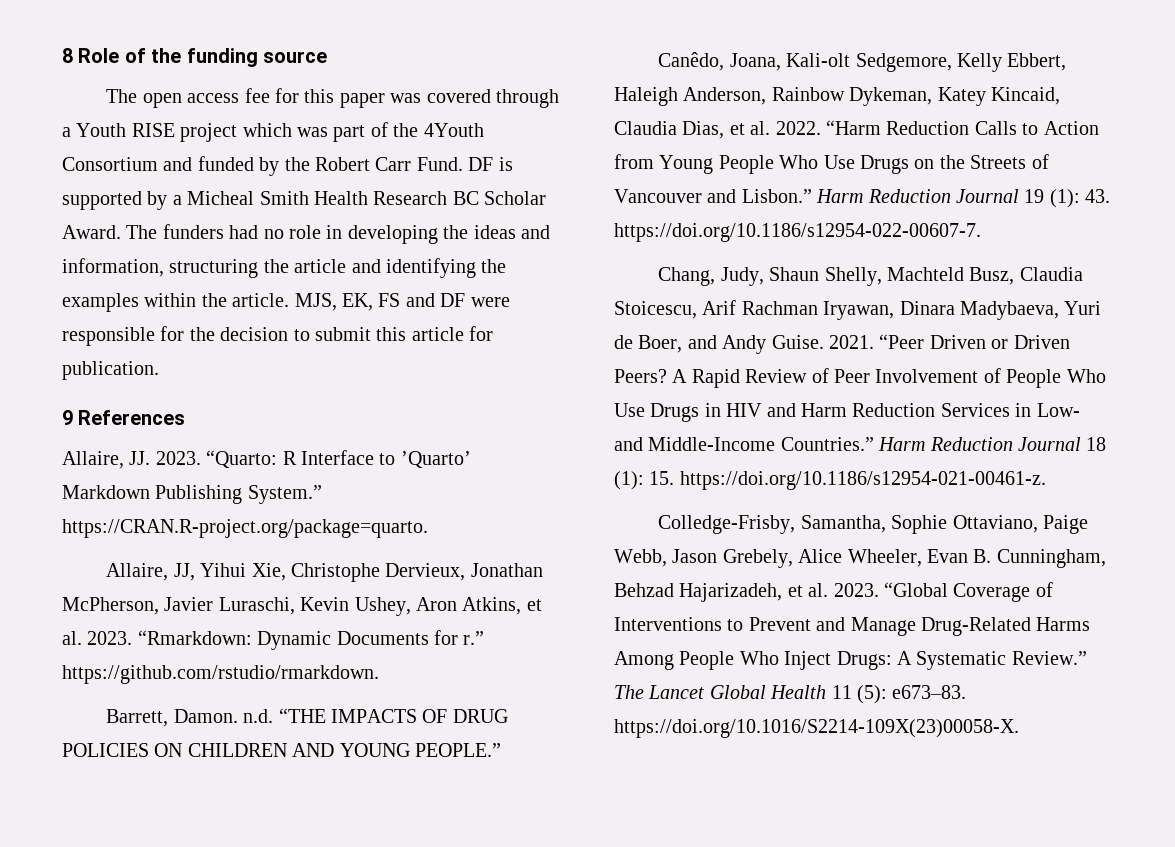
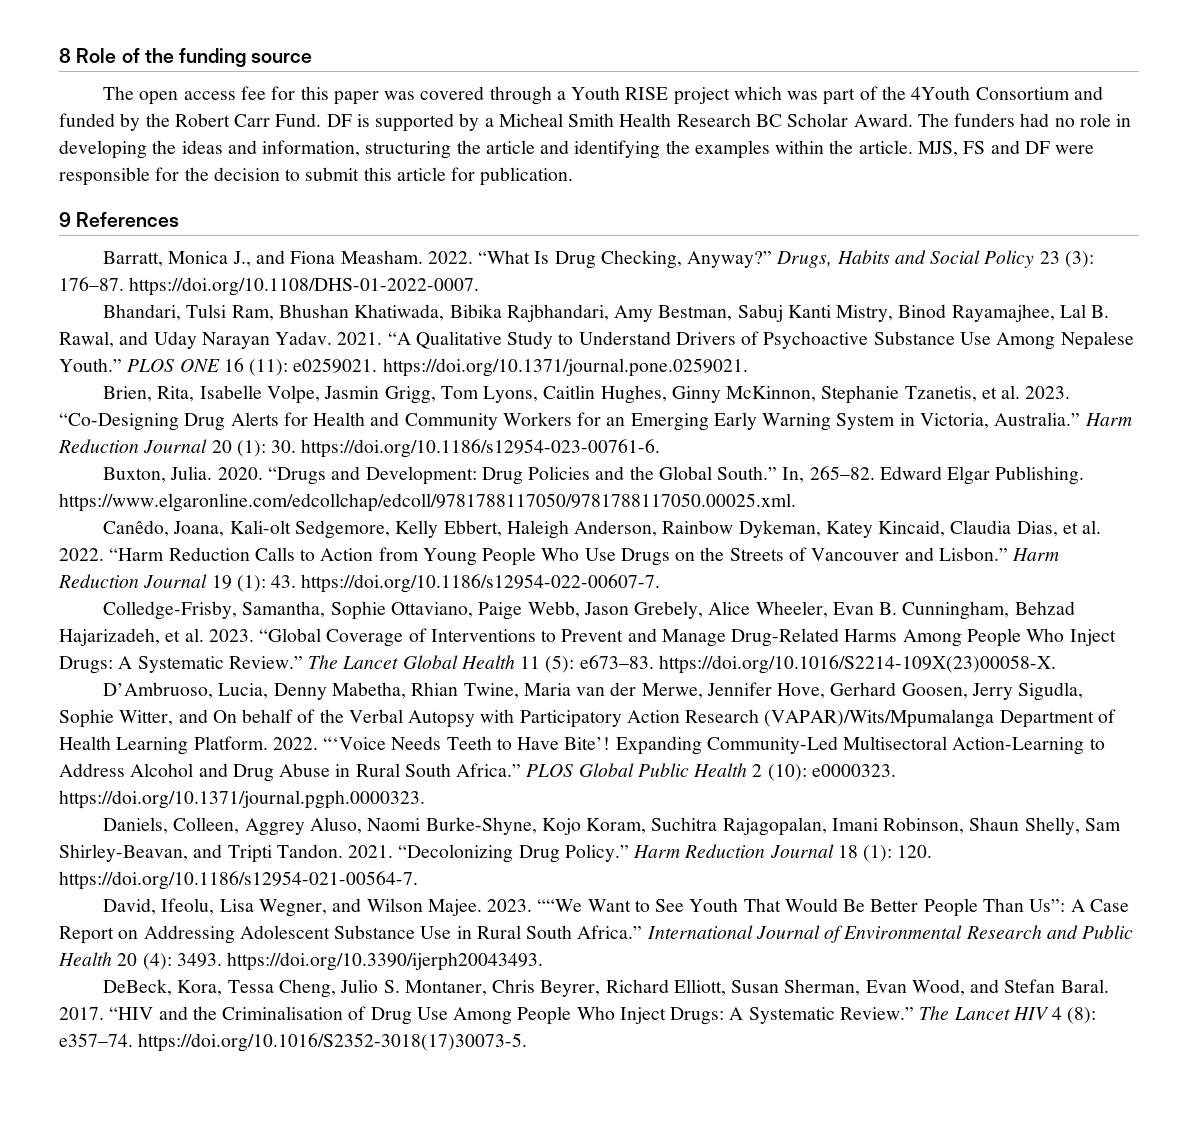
- MJS, EK, FS and DF were responsible for the decision to submit this article for publication.
+ MJS, FS and DF were responsible for the decision to submit this article for publication.
- Allaire, JJ. 2023. “Quarto: R Interface to ’Quarto’ Markdown Publishing System.” https://CRAN.R-project.org/package=quarto.
- Allaire, JJ, Yihui Xie, Christophe Dervieux, Jonathan McPherson, Javier Luraschi, Kevin Ushey, Aron Atkins, et al. 2023. “Rmarkdown: Dynamic Documents for r.” https://github.com/rstudio/rmarkdown.
- Barrett, Damon. n.d. “THE IMPACTS OF DRUG POLICIES ON CHILDREN AND YOUNG PEOPLE.”
+ Barratt, Monica J., and Fiona Measham. 2022. “What Is Drug Checking, Anyway?” Drugs, Habits and Social Policy 23 (3): 176–87. https://doi.org/10.1108/DHS-01-2022-0007.
+ Bhandari, Tulsi Ram, Bhushan Khatiwada, Bibika Rajbhandari, Amy Bestman, Sabuj Kanti Mistry, Binod Rayamajhee, Lal B. Rawal, and Uday Narayan Yadav. 2021. “A Qualitative Study to Understand Drivers of Psychoactive Substance Use Among Nepalese Youth.” PLOS ONE 16 (11): e0259021. https://doi.org/10.1371/journal.pone.0259021.
+ Brien, Rita, Isabelle Volpe, Jasmin Grigg, Tom Lyons, Caitlin Hughes, Ginny McKinnon, Stephanie Tzanetis, et al. 2023. “Co-Designing Drug Alerts for Health and Community Workers for an Emerging Early Warning System in Victoria, Australia.” Harm Reduction Journal 20 (1): 30. https://doi.org/10.1186/s12954-023-00761-6.
+ Buxton, Julia. 2020. “Drugs and Development: Drug Policies and the Global South.” In, 265–82. Edward Elgar Publishing. https://www.elgaronline.com/edcollchap/edcoll/9781788117050/9781788117050.00025.xml.
- Chang, Judy, Shaun Shelly, Machteld Busz, Claudia Stoicescu, Arif Rachman Iryawan, Dinara Madybaeva, Yuri de Boer, and Andy Guise. 2021. “Peer Driven or Driven Peers? A Rapid Review of Peer Involvement of People Who Use Drugs in HIV and Harm Reduction Services in Low- and Middle-Income Countries.” Harm Reduction Journal 18 (1): 15. https://doi.org/10.1186/s12954-021-00461-z.
+ D’Ambruoso, Lucia, Denny Mabetha, Rhian Twine, Maria van der Merwe, Jennifer Hove, Gerhard Goosen, Jerry Sigudla, Sophie Witter, and On behalf of the Verbal Autopsy with Participatory Action Research (VAPAR)/Wits/Mpumalanga Department of Health Learning Platform. 2022. “‘Voice Needs Teeth to Have Bite’! Expanding Community-Led Multisectoral Action-Learning to Address Alcohol and Drug Abuse in Rural South Africa.” PLOS Global Public Health 2 (10): e0000323. https://doi.org/10.1371/journal.pgph.0000323.
+ Daniels, Colleen, Aggrey Aluso, Naomi Burke-Shyne, Kojo Koram, Suchitra Rajagopalan, Imani Robinson, Shaun Shelly, Sam Shirley-Beavan, and Tripti Tandon. 2021. “Decolonizing Drug Policy.” Harm Reduction Journal 18 (1): 120. https://doi.org/10.1186/s12954-021-00564-7.
+ David, Ifeolu, Lisa Wegner, and Wilson Majee. 2023. ““We Want to See Youth That Would Be Better People Than Us”: A Case Report on Addressing Adolescent Substance Use in Rural South Africa.” International Journal of Environmental Research and Public Health 20 (4): 3493. https://doi.org/10.3390/ijerph20043493.
+ DeBeck, Kora, Tessa Cheng, Julio S. Montaner, Chris Beyrer, Richard Elliott, Susan Sherman, Evan Wood, and Stefan Baral. 2017. “HIV and the Criminalisation of Drug Use Among People Who Inject Drugs: A Systematic Review.” The Lancet HIV 4 (8): e357–74. https://doi.org/10.1016/S2352-3018(17)30073-5.

